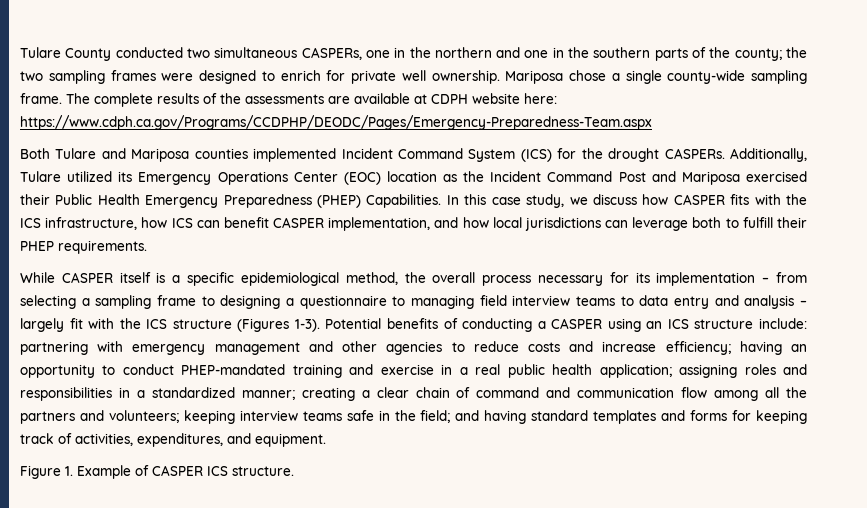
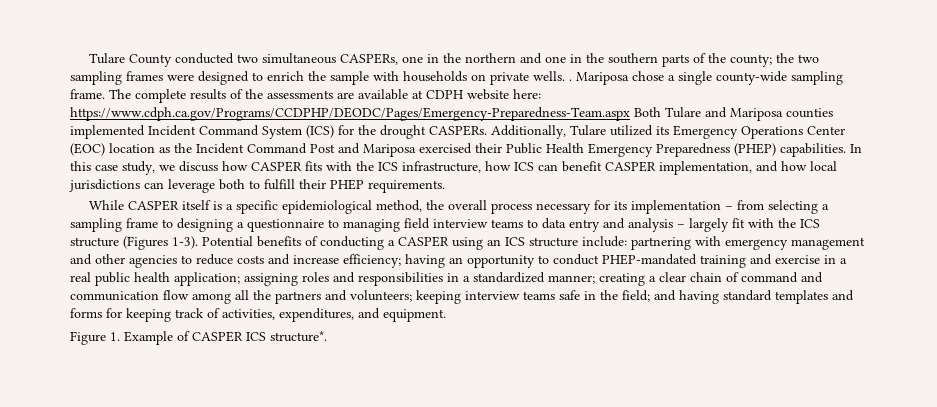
- Tulare County conducted two simultaneous CASPERs, one in the northern and one in the southern parts of the county; the two sampling frames were designed to enrich for private well ownership.
+ Tulare County conducted two simultaneous CASPERs, one in the northern and one in the southern parts of the county; the two sampling frames were designed to enrich the sample with households on private wells. .
- The complete results of the assessments are available at CDPH website here: https://www.cdph.ca.gov/Programs/CCDPHP/DEODC/Pages/Emergency-Preparedness-Team.aspx
- Both Tulare and Mariposa counties implemented Incident Command System (ICS) for the drought CASPERs.
+ The complete results of the assessments are available at CDPH website here: https://www.cdph.ca.gov/Programs/CCDPHP/DEODC/Pages/Emergency-Preparedness-Team.aspx Both Tulare and Mariposa counties implemented Incident Command System (ICS) for the drought CASPERs.
- Additionally, Tulare utilized its Emergency Operations Center (EOC) location as the Incident Command Post and Mariposa exercised their Public Health Emergency Preparedness (PHEP) Capabilities.
+ Additionally, Tulare utilized its Emergency Operations Center (EOC) location as the Incident Command Post and Mariposa exercised their Public Health Emergency Preparedness (PHEP) capabilities.
- Figure 1. Example of CASPER ICS structure.
+ Figure 1. Example of CASPER ICS structure*.

